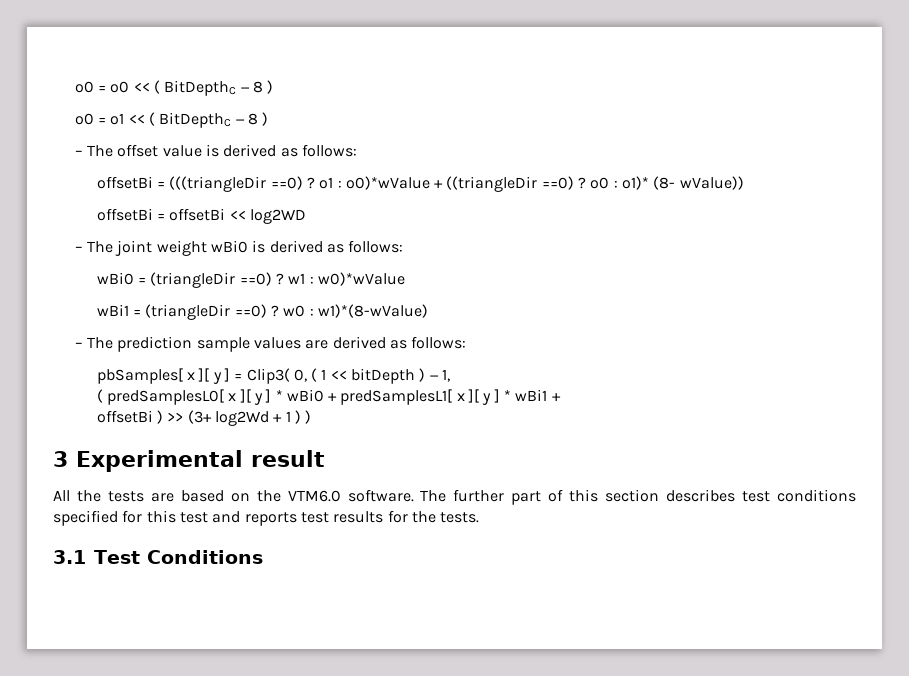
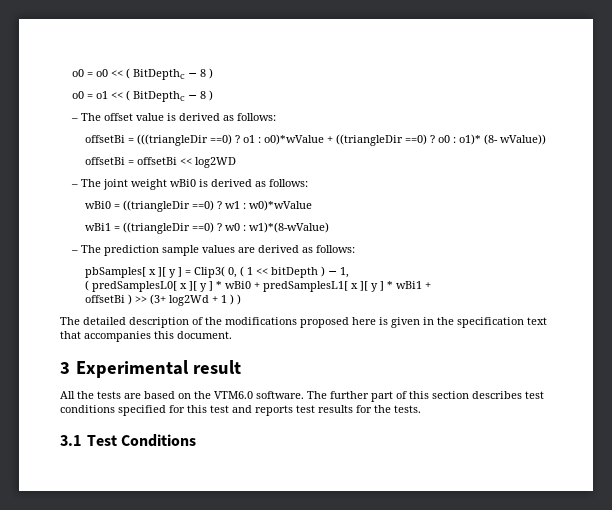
- wBi0 = (triangleDir ==0) ? w1 : w0)*wValue
+ wBi0 = ((triangleDir ==0) ? w1 : w0)*wValue
- wBi1 = (triangleDir ==0) ? w0 : w1)*(8-wValue)
+ wBi1 = ((triangleDir ==0) ? w0 : w1)*(8-wValue)
+ The detailed description of the modifications proposed here is given in the specification text that accompanies this document.

